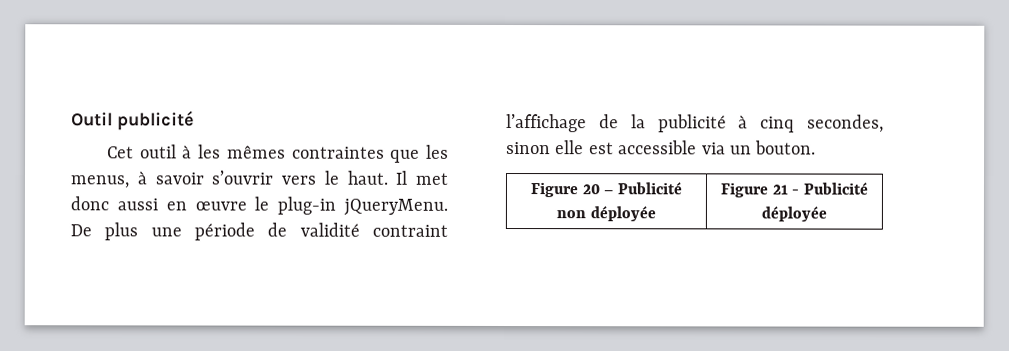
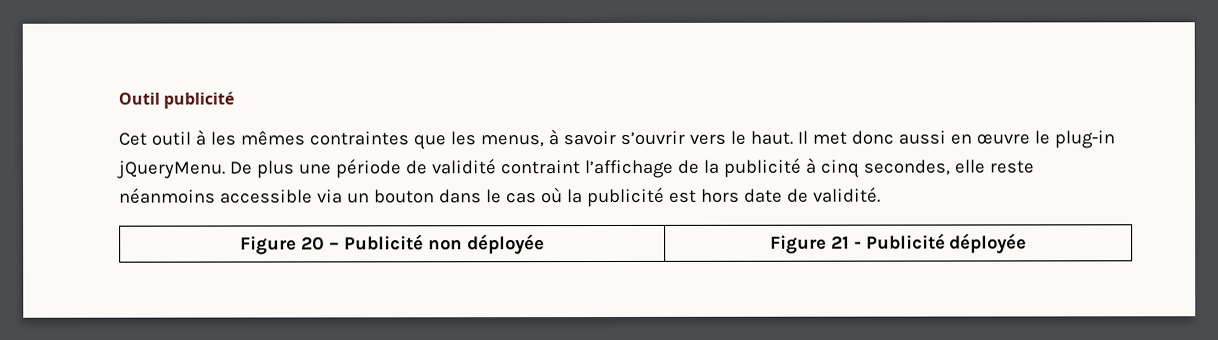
- De plus une période de validité contraint l’affichage de la publicité à cinq secondes, sinon elle est accessible via un bouton.
+ De plus une période de validité contraint l’affichage de la publicité à cinq secondes, elle reste néanmoins accessible via un bouton dans le cas où la publicité est hors date de validité.

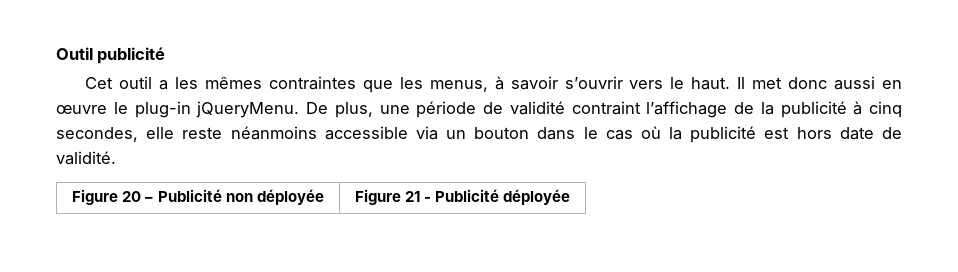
- Cet outil à les mêmes contraintes que les menus, à savoir s’ouvrir vers le haut.
+ Cet outil a les mêmes contraintes que les menus, à savoir s’ouvrir vers le haut.
- De plus une période de validité contraint l’affichage de la publicité à cinq secondes, elle reste néanmoins accessible via un bouton dans le cas où la publicité est hors date de validité.
+ De plus, une période de validité contraint l’affichage de la publicité à cinq secondes, elle reste néanmoins accessible via un bouton dans le cas où la publicité est hors date de validité.

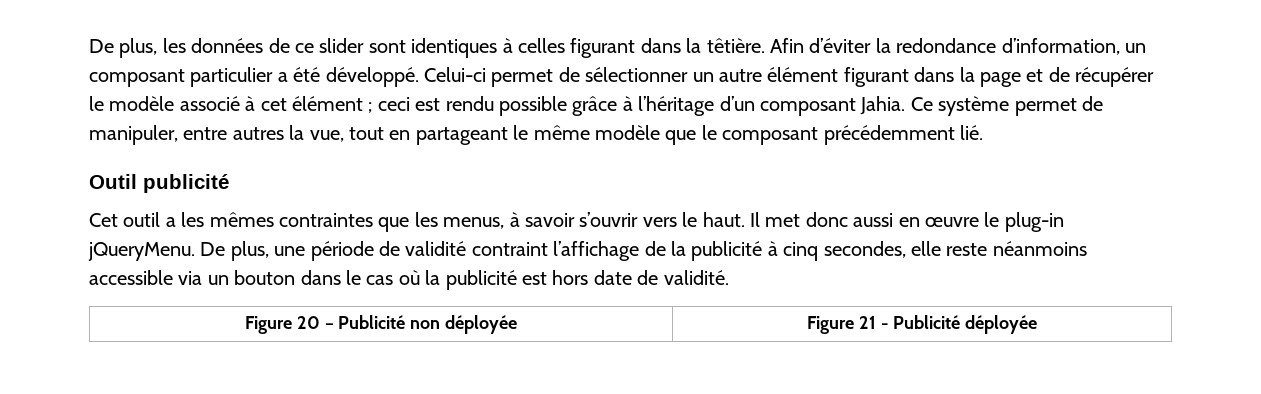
+ De plus, les données de ce slider sont identiques à celles figurant dans la têtière. Afin d’éviter la redondance d’information, un composant particulier a été développé. Celui-ci permet de sélectionner un autre élément figurant dans la page et de récupérer le modèle associé à cet élément ; ceci est rendu possible grâce à l’héritage d’un composant Jahia. Ce système permet de manipuler, entre autres la vue, tout en partageant le même modèle que le composant précédemment lié.

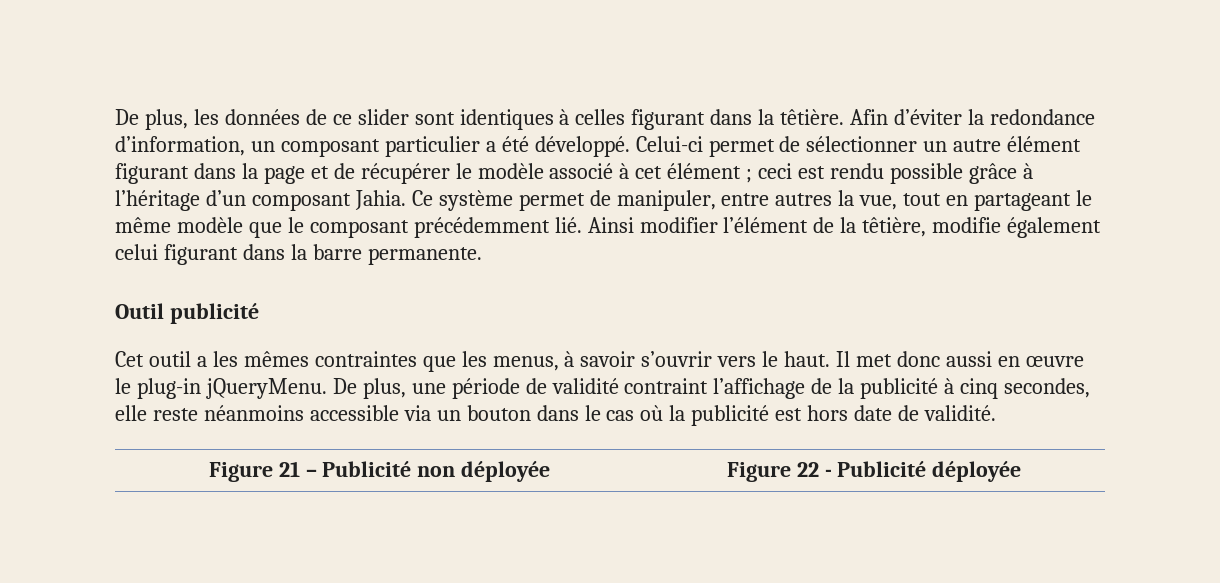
+ Ainsi modifier l’élément de la têtière, modifie également celui figurant dans la barre permanente.
- Figure 20 – Publicité non déployée | Figure 21 - Publicité déployée
+ Figure 21 – Publicité non déployée | Figure 22 - Publicité déployée

